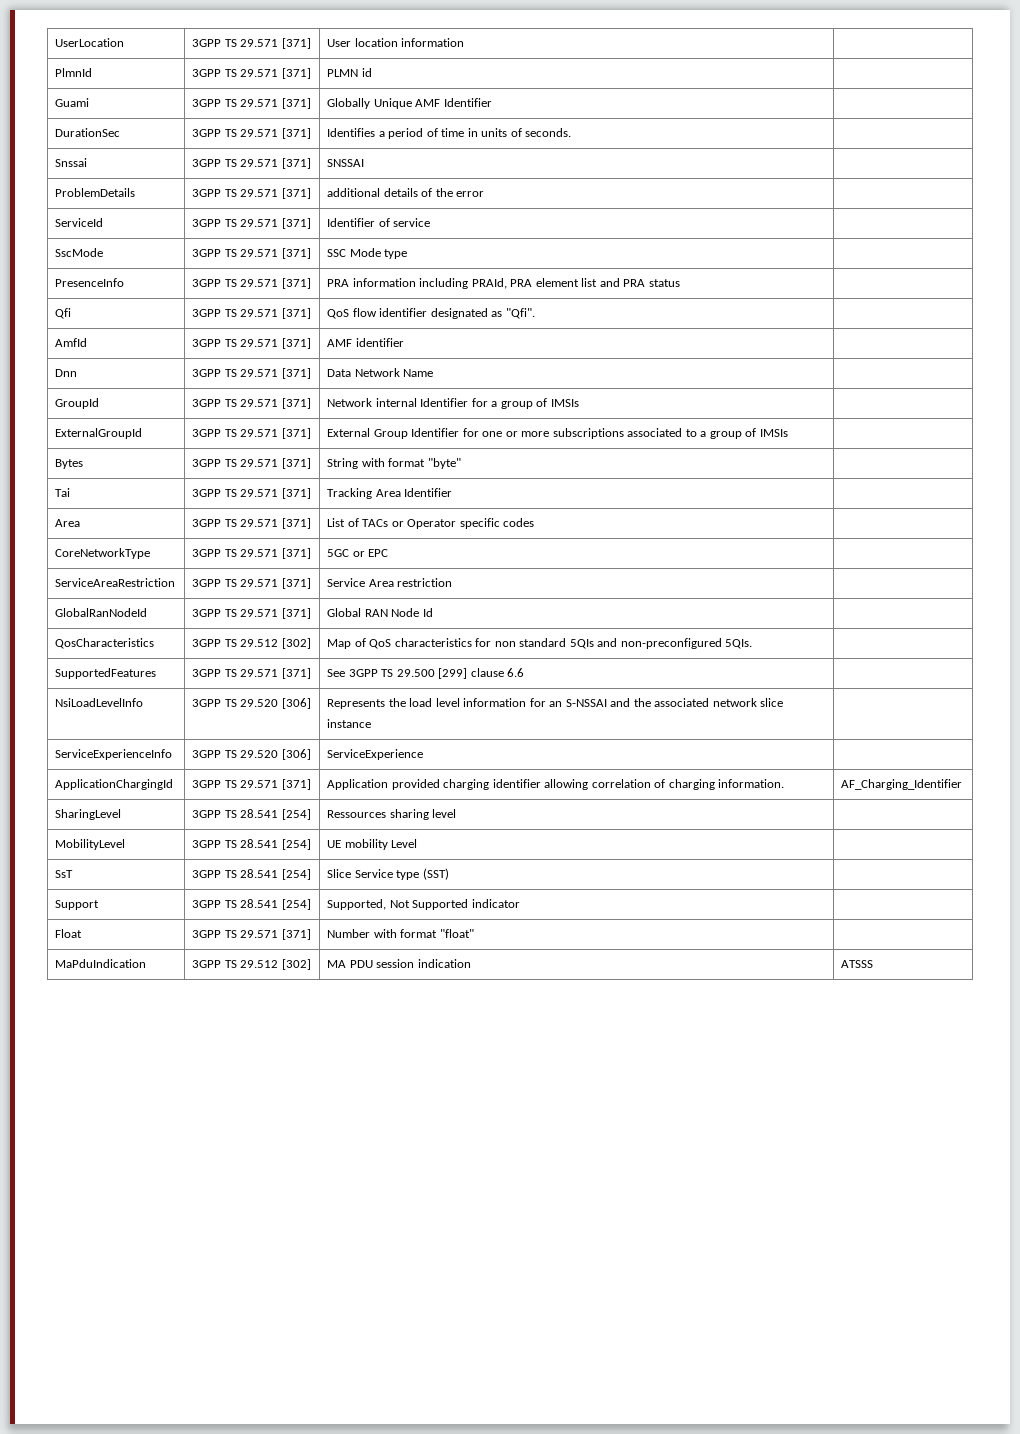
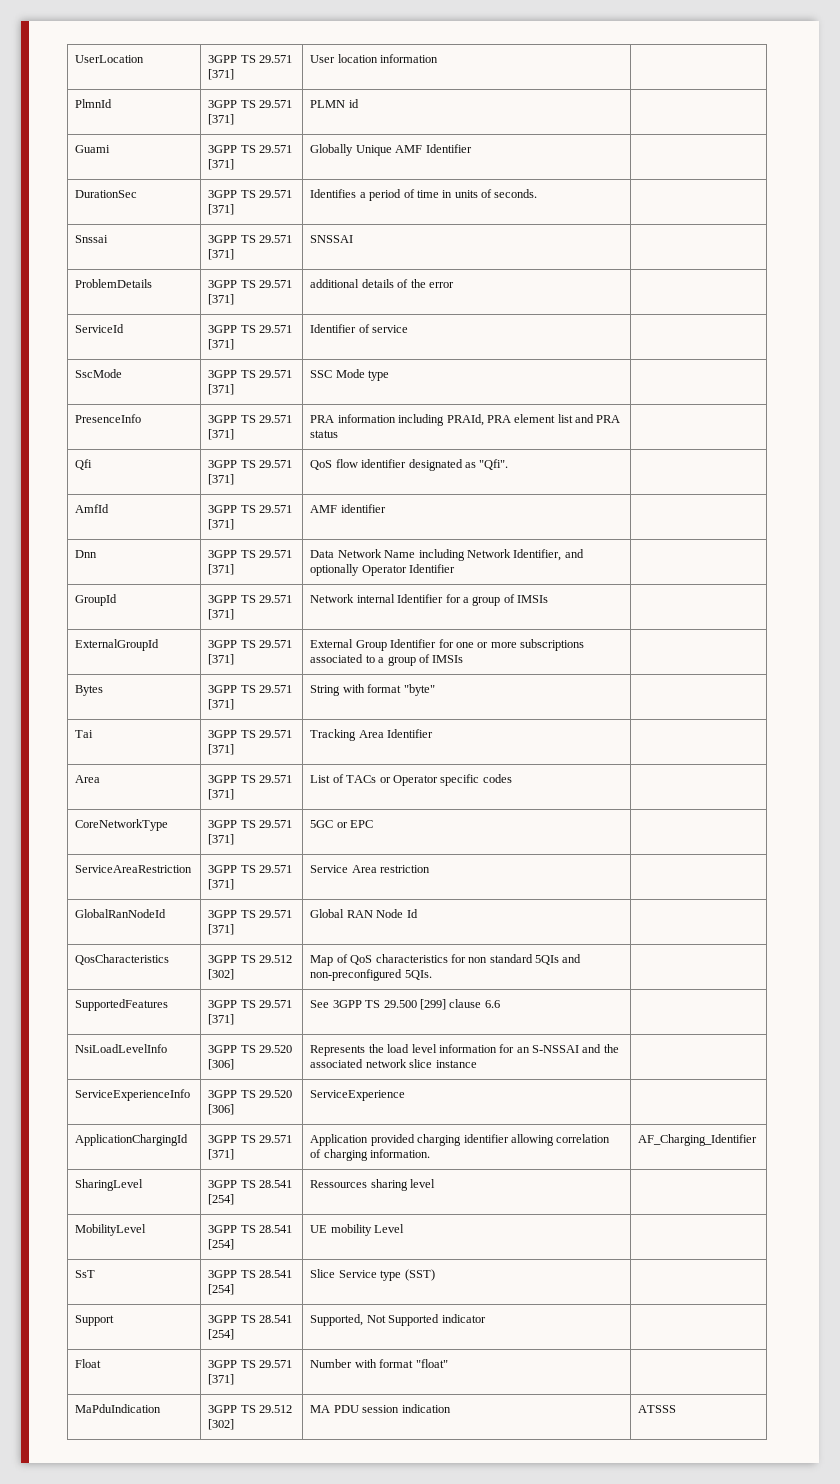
- Dnn | 3GPP TS 29.571 [371] | Data Network Name |
+ Dnn | 3GPP TS 29.571 [371] | Data Network Name including Network Identifier, and optionally Operator Identifier |

